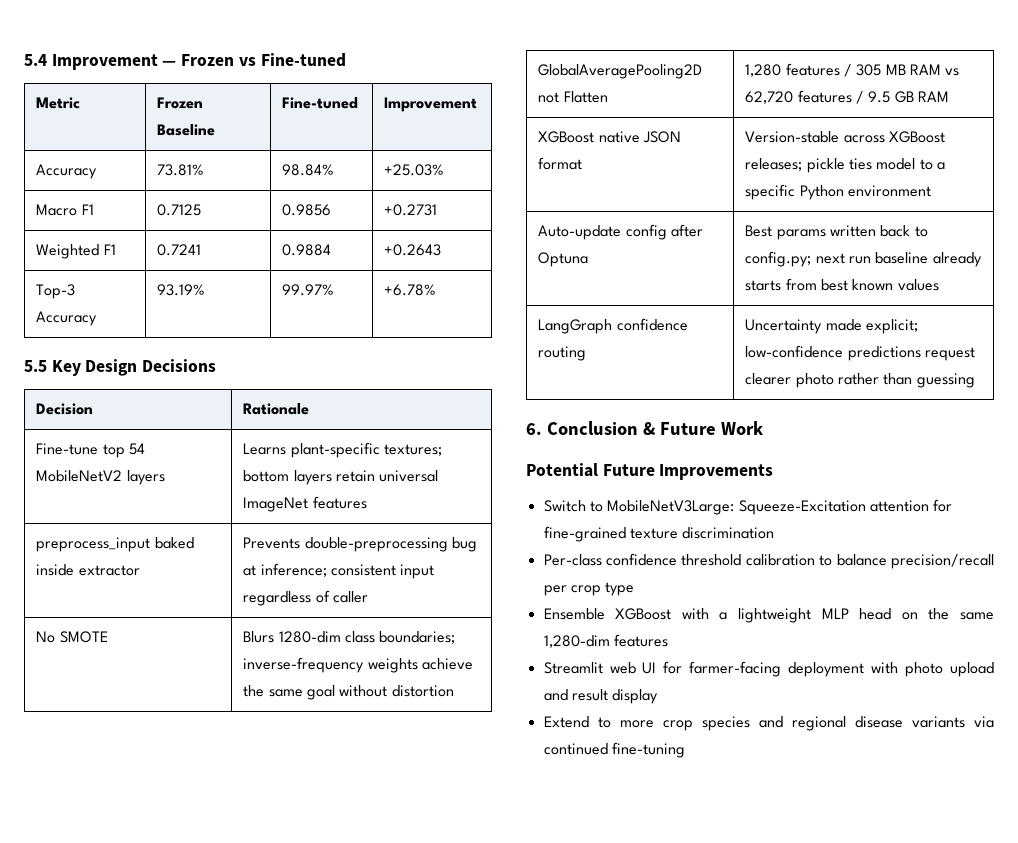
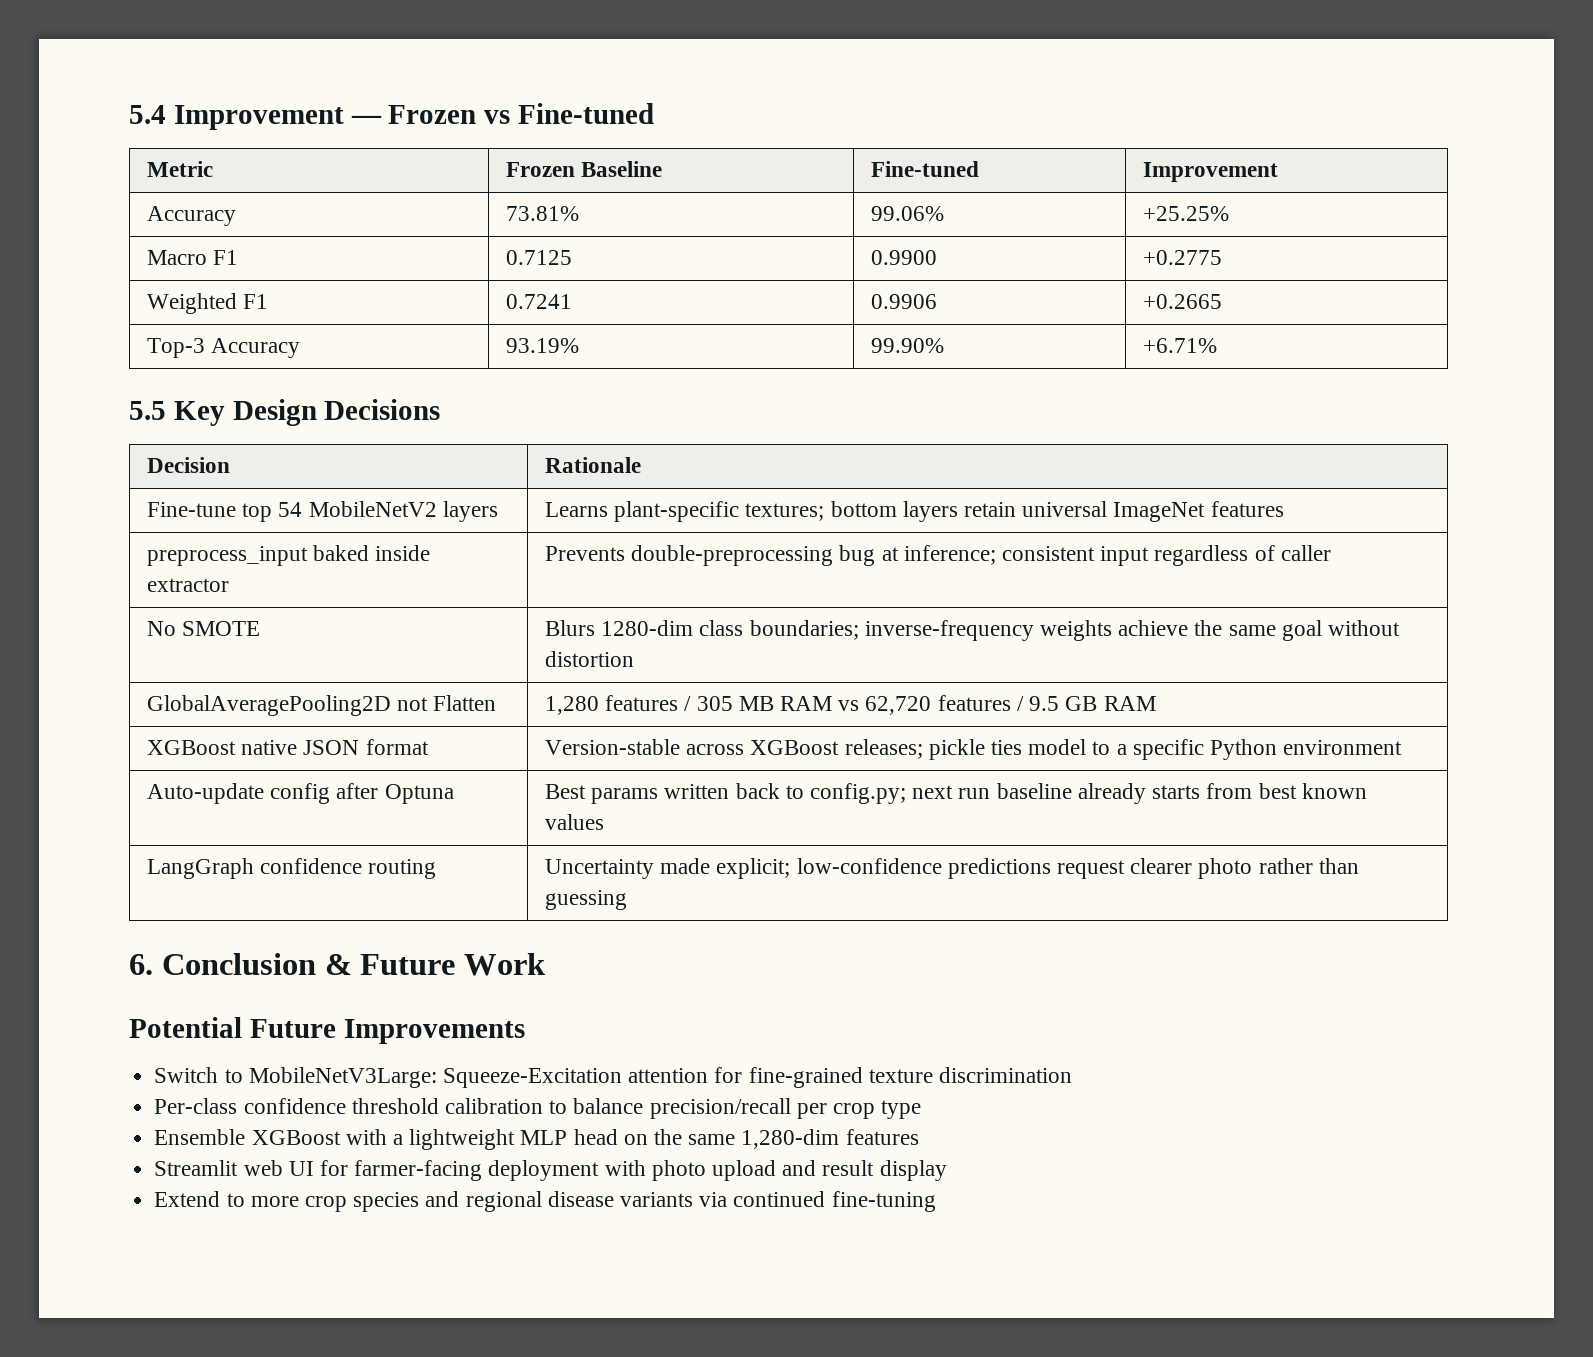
- Accuracy | 73.81% | 98.84% | +25.03%
+ Accuracy | 73.81% | 99.06% | +25.25%
- Macro F1 | 0.7125 | 0.9856 | +0.2731
+ Macro F1 | 0.7125 | 0.9900 | +0.2775
- Weighted F1 | 0.7241 | 0.9884 | +0.2643
+ Weighted F1 | 0.7241 | 0.9906 | +0.2665
- Top-3 Accuracy | 93.19% | 99.97% | +6.78%
+ Top-3 Accuracy | 93.19% | 99.90% | +6.71%

